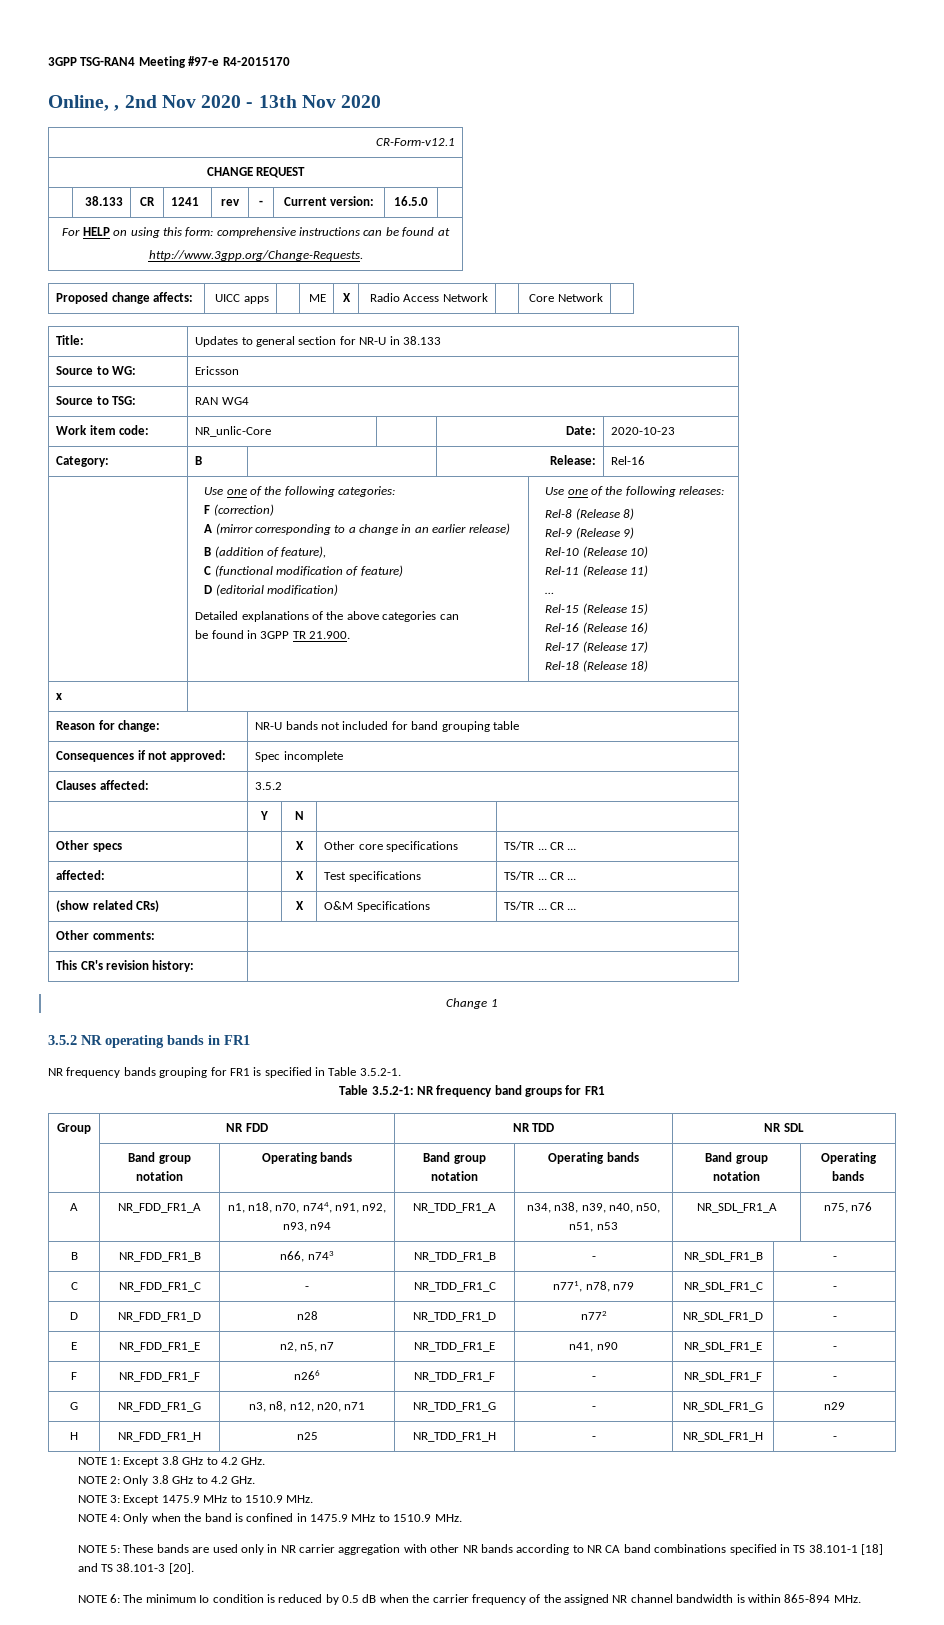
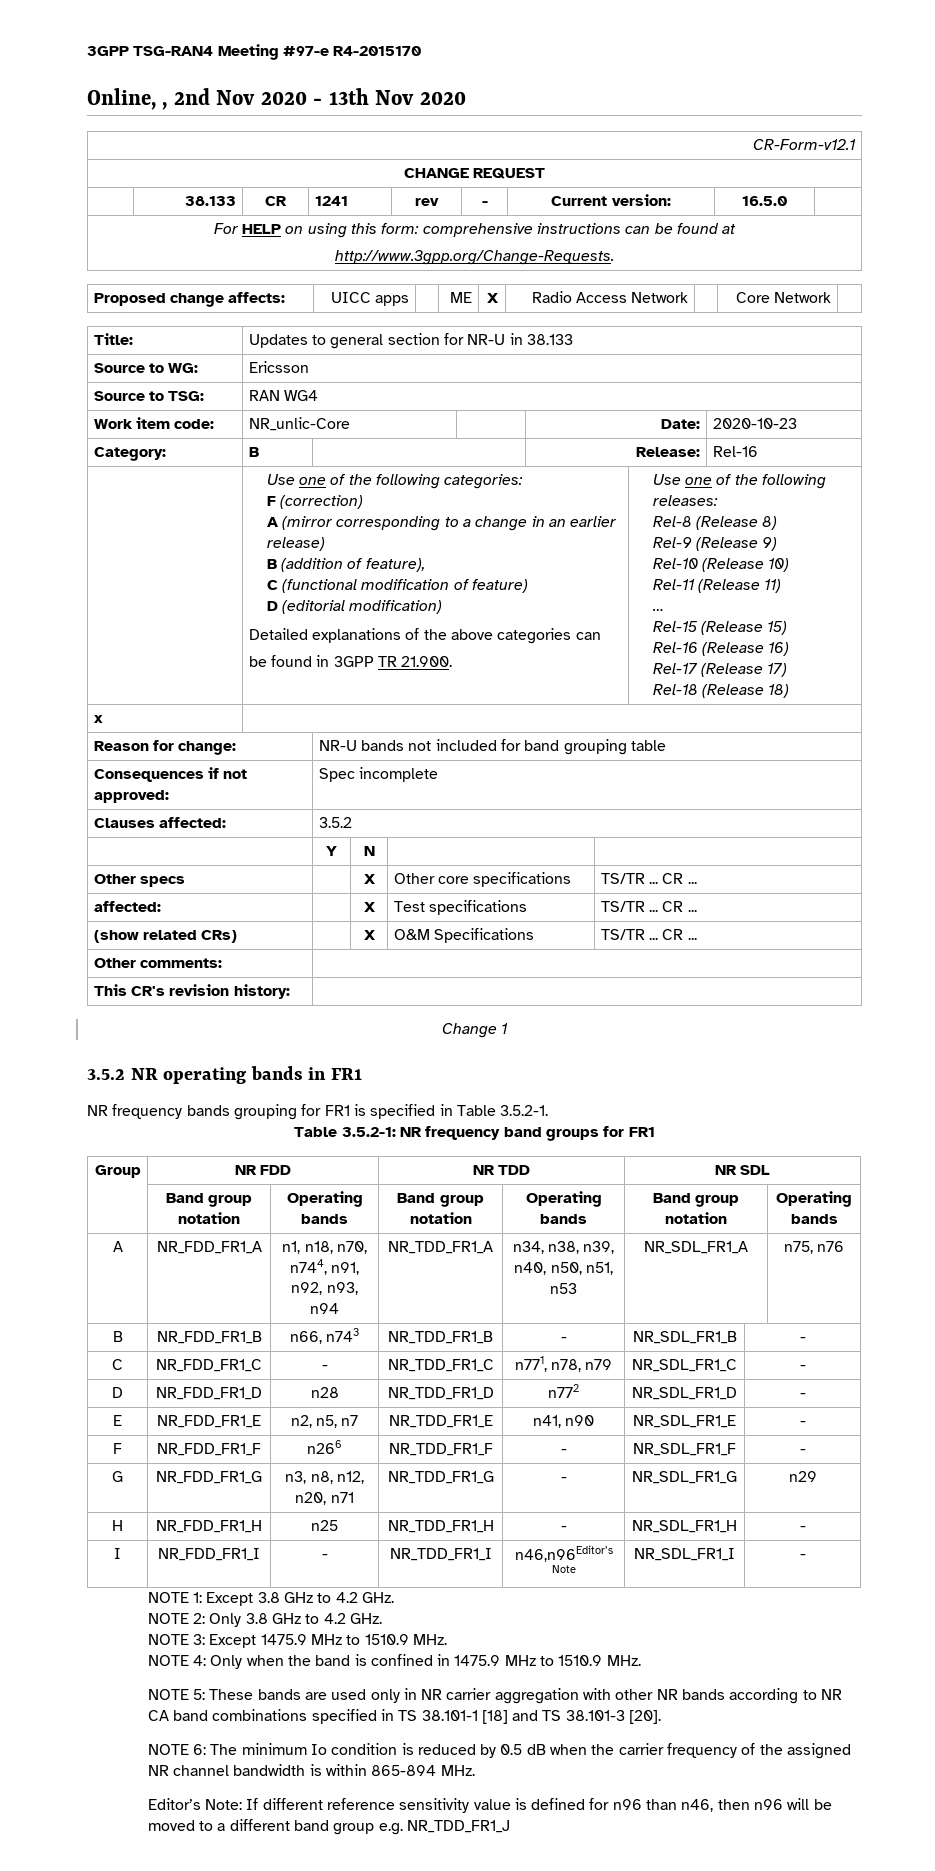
+ I | NR_FDD_FR1_I | - | NR_TDD_FR1_I | n46,n96Editor’s Note | NR_SDL_FR1_I | -
+ Editor’s Note: If different reference sensitivity value is defined for n96 than n46, then n96 will be moved to a different band group e.g. NR_TDD_FR1_J

